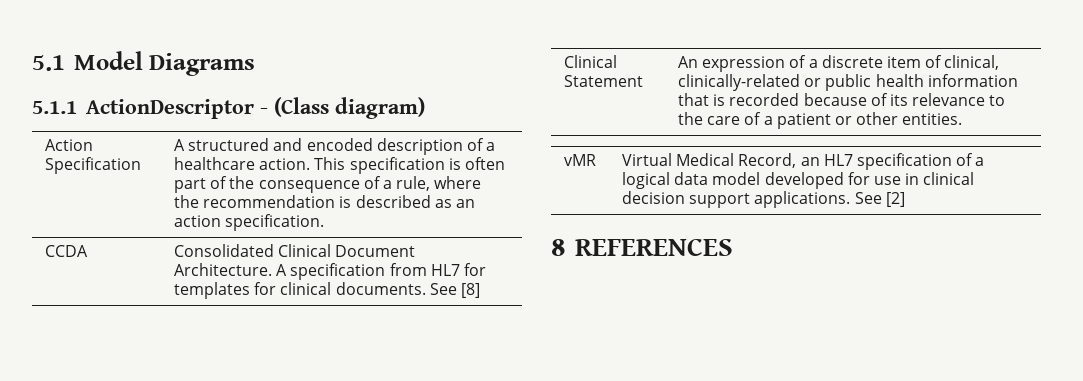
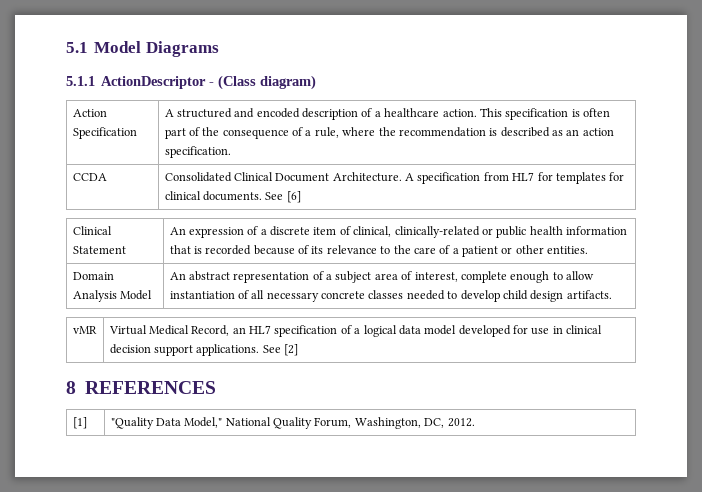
- CCDA | Consolidated Clinical Document Architecture. A specification from HL7 for templates for clinical documents. See [8]
+ CCDA | Consolidated Clinical Document Architecture. A specification from HL7 for templates for clinical documents. See [6]
+ Domain Analysis Model | An abstract representation of a subject area of interest, complete enough to allow instantiation of all necessary concrete classes needed to develop child design artifacts.
+ [1] | "Quality Data Model," National Quality Forum, Washington, DC, 2012.

